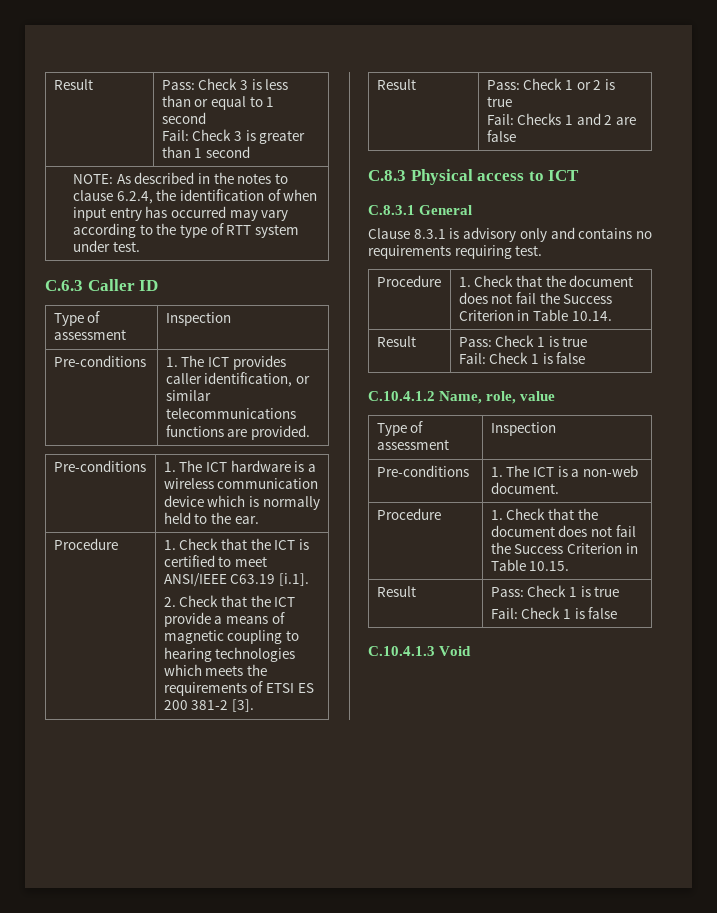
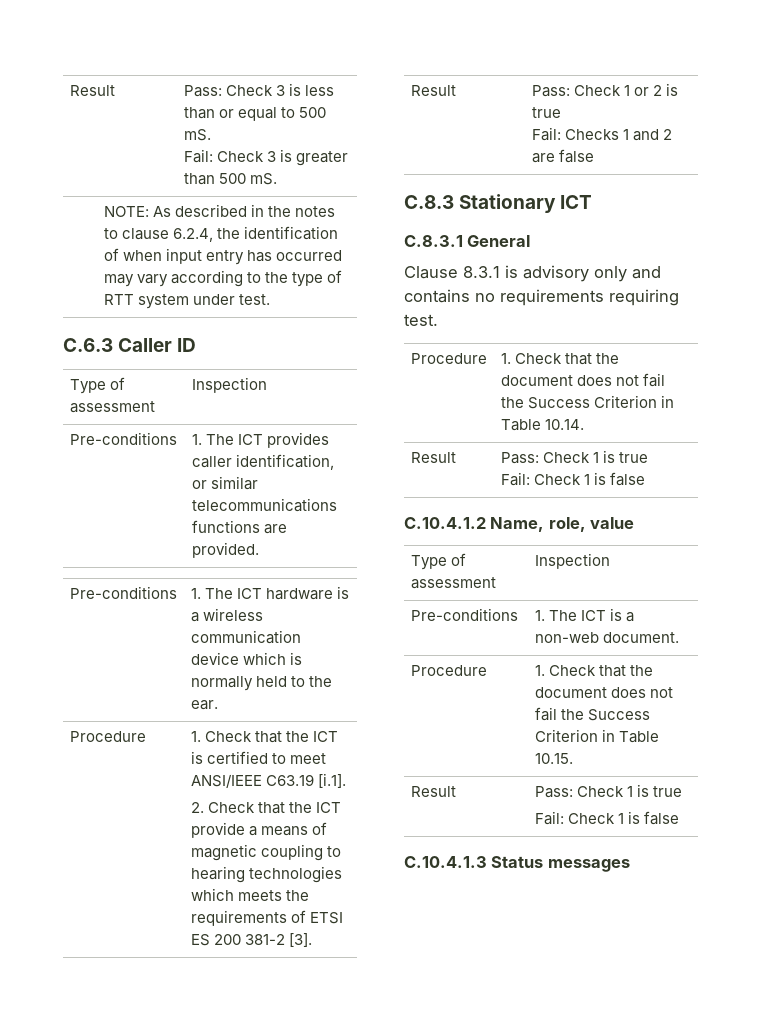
- Result | Pass: Check 3 is less than or equal to 1 second
- Fail: Check 3 is greater than 1 second
+ Result | Pass: Check 3 is less than or equal to 500 mS.
+ Fail: Check 3 is greater than 500 mS.
- C.8.3 Physical access to ICT
+ C.8.3 Stationary ICT
- C.10.4.1.3 Void
+ C.10.4.1.3 Status messages

